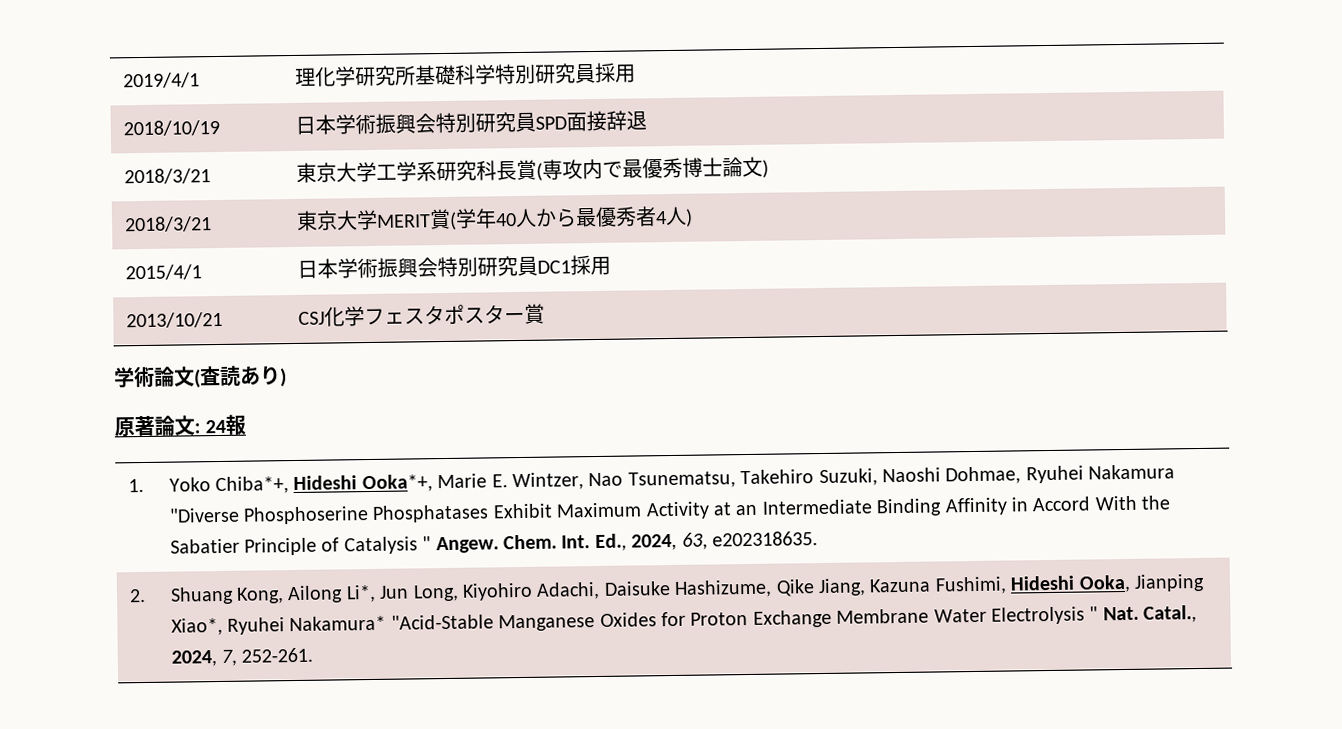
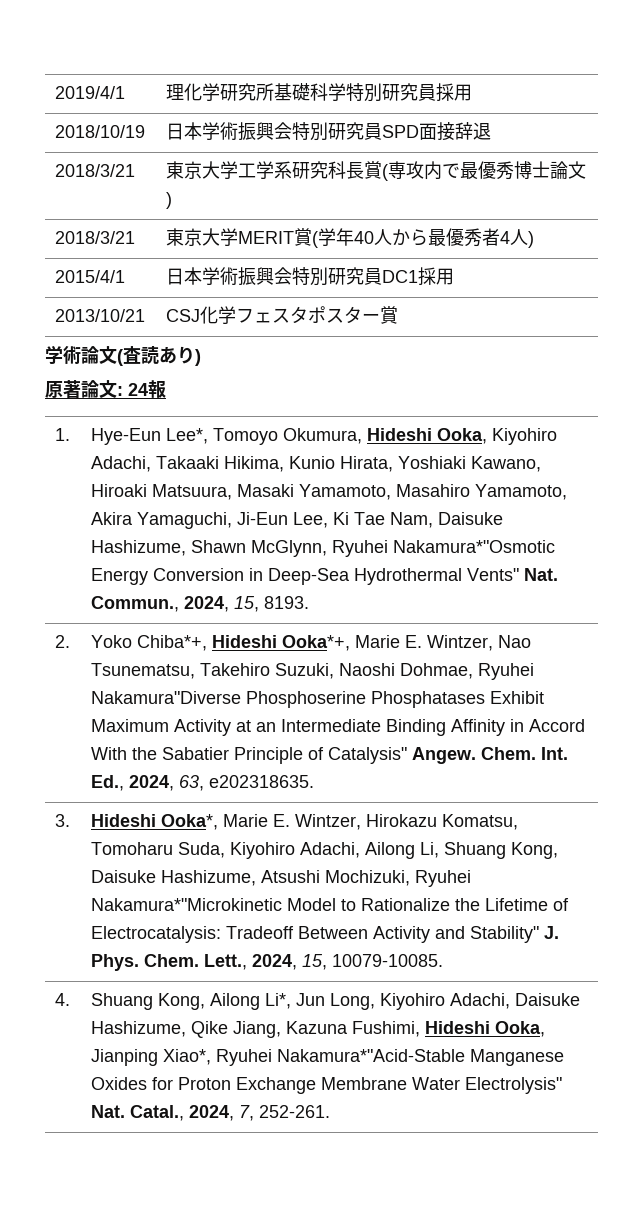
+ Hye-Eun Lee*, Tomoyo Okumura, Hideshi Ooka, Kiyohiro Adachi, Takaaki Hikima, Kunio Hirata, Yoshiaki Kawano, Hiroaki Matsuura, Masaki Yamamoto, Masahiro Yamamoto, Akira Yamaguchi, Ji-Eun Lee, Ki Tae Nam, Daisuke Hashizume, Shawn McGlynn, Ryuhei Nakamura*"Osmotic Energy Conversion in Deep-Sea Hydrothermal Vents" Nat. Commun., 2024, 15, 8193.
+ 2.
- Yoko Chiba*+, Hideshi Ooka*+, Marie E. Wintzer, Nao Tsunematsu, Takehiro Suzuki, Naoshi Dohmae, Ryuhei Nakamura "Diverse Phosphoserine Phosphatases Exhibit Maximum Activity at an Intermediate Binding Affinity in Accord With the Sabatier Principle of Catalysis " Angew.
+ Yoko Chiba*+, Hideshi Ooka*+, Marie E. Wintzer, Nao Tsunematsu, Takehiro Suzuki, Naoshi Dohmae, Ryuhei Nakamura"Diverse Phosphoserine Phosphatases Exhibit Maximum Activity at an Intermediate Binding Affinity in Accord With the Sabatier Principle of Catalysis" Angew.
- 2. | Shuang Kong, Ailong Li*, Jun Long, Kiyohiro Adachi, Daisuke Hashizume, Qike Jiang, Kazuna Fushimi, Hideshi Ooka, Jianping Xiao*, Ryuhei Nakamura* "Acid-Stable Manganese Oxides for Proton Exchange Membrane Water Electrolysis " Nat. Catal., 2024, 7, 252-261.
+ 3. | Hideshi Ooka*, Marie E. Wintzer, Hirokazu Komatsu, Tomoharu Suda, Kiyohiro Adachi, Ailong Li, Shuang Kong, Daisuke Hashizume, Atsushi Mochizuki, Ryuhei Nakamura*"Microkinetic Model to Rationalize the Lifetime of Electrocatalysis: Tradeoff Between Activity and Stability" J. Phys. Chem. Lett., 2024, 15, 10079-10085.
+ 4. | Shuang Kong, Ailong Li*, Jun Long, Kiyohiro Adachi, Daisuke Hashizume, Qike Jiang, Kazuna Fushimi, Hideshi Ooka, Jianping Xiao*, Ryuhei Nakamura*"Acid-Stable Manganese Oxides for Proton Exchange Membrane Water Electrolysis" Nat. Catal., 2024, 7, 252-261.

